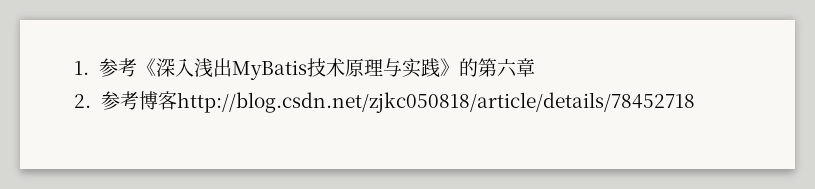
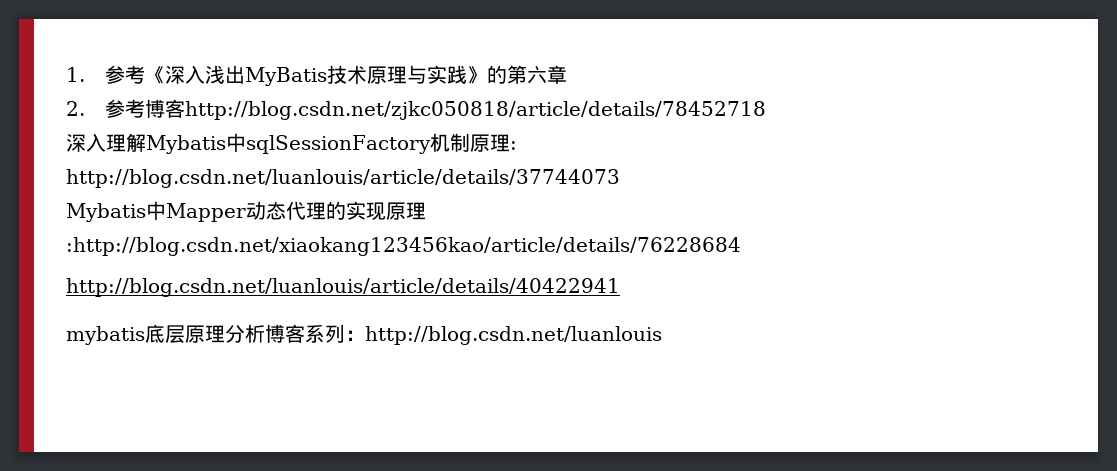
+ 深入理解Mybatis中sqlSessionFactory机制原理: http://blog.csdn.net/luanlouis/article/details/37744073
+ Mybatis中Mapper动态代理的实现原理:http://blog.csdn.net/xiaokang123456kao/article/details/76228684
+ http://blog.csdn.net/luanlouis/article/details/40422941
+ mybatis底层原理分析博客系列：http://blog.csdn.net/luanlouis

